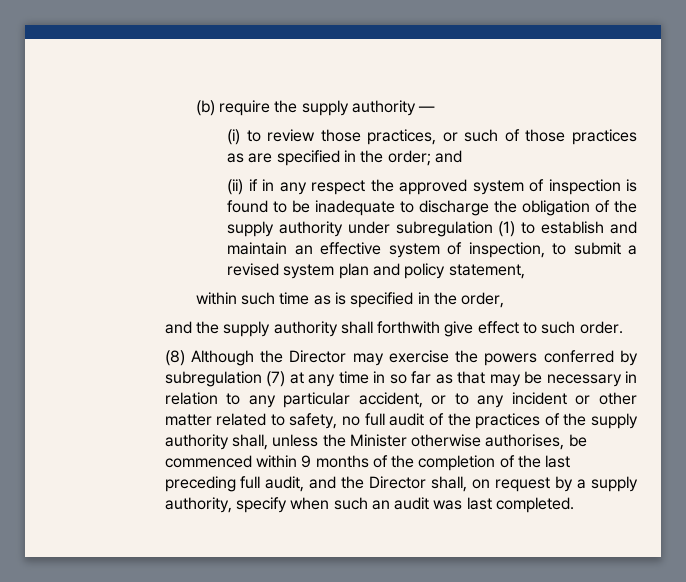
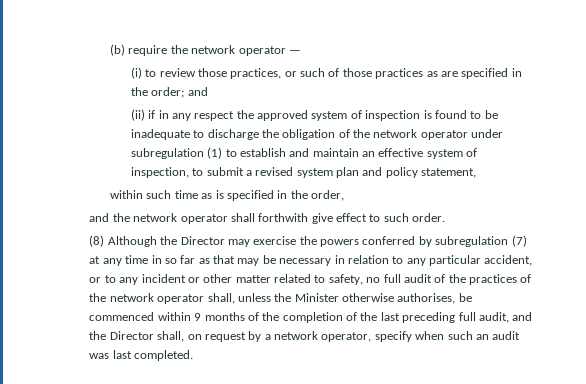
- (b) require the supply authority —
+ (b) require the network operator —
- (ii) if in any respect the approved system of inspection is found to be inadequate to discharge the obligation of the supply authority under subregulation (1) to establish and maintain an effective system of inspection, to submit a revised system plan and policy statement,
+ (ii) if in any respect the approved system of inspection is found to be inadequate to discharge the obligation of the network operator under subregulation (1) to establish and maintain an effective system of inspection, to submit a revised system plan and policy statement,
- and the supply authority shall forthwith give effect to such order.
+ and the network operator shall forthwith give effect to such order.
- (8) Although the Director may exercise the powers conferred by subregulation (7) at any time in so far as that may be necessary in relation to any particular accident, or to any incident or other matter related to safety, no full audit of the practices of the supply authority shall, unless the Minister otherwise authorises, be commenced within 9 months of the completion of the last preceding full audit, and the Director shall, on request by a supply authority, specify when such an audit was last completed.
+ (8) Although the Director may exercise the powers conferred by subregulation (7) at any time in so far as that may be necessary in relation to any particular accident, or to any incident or other matter related to safety, no full audit of the practices of the network operator shall, unless the Minister otherwise authorises, be commenced within 9 months of the completion of the last preceding full audit, and the Director shall, on request by a network operator, specify when such an audit was last completed.

